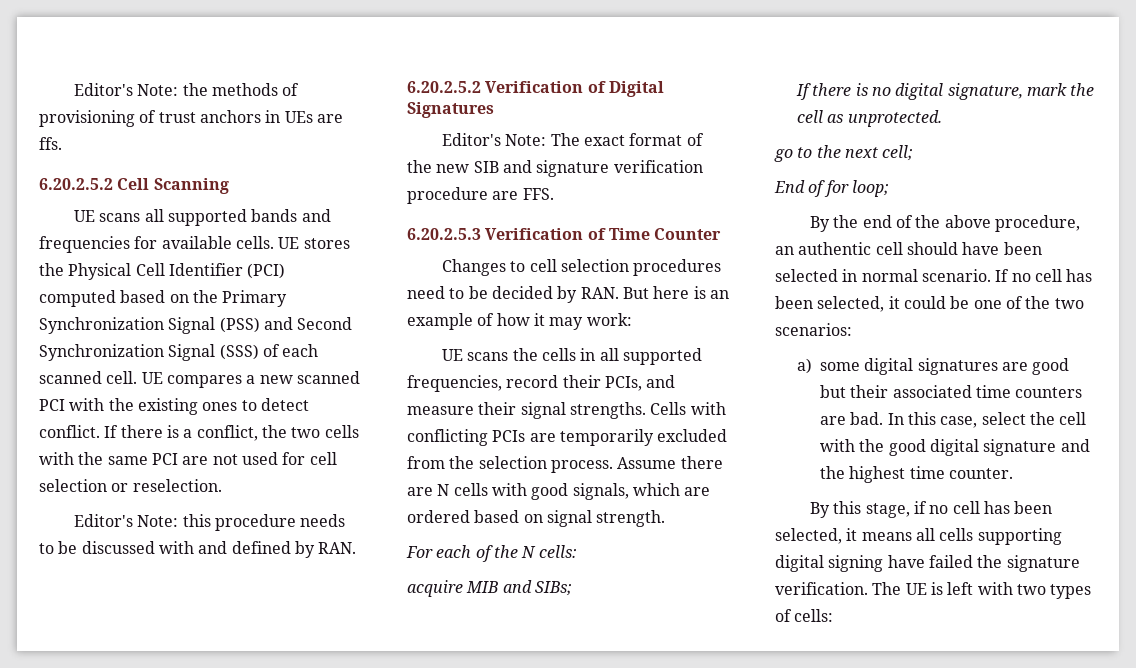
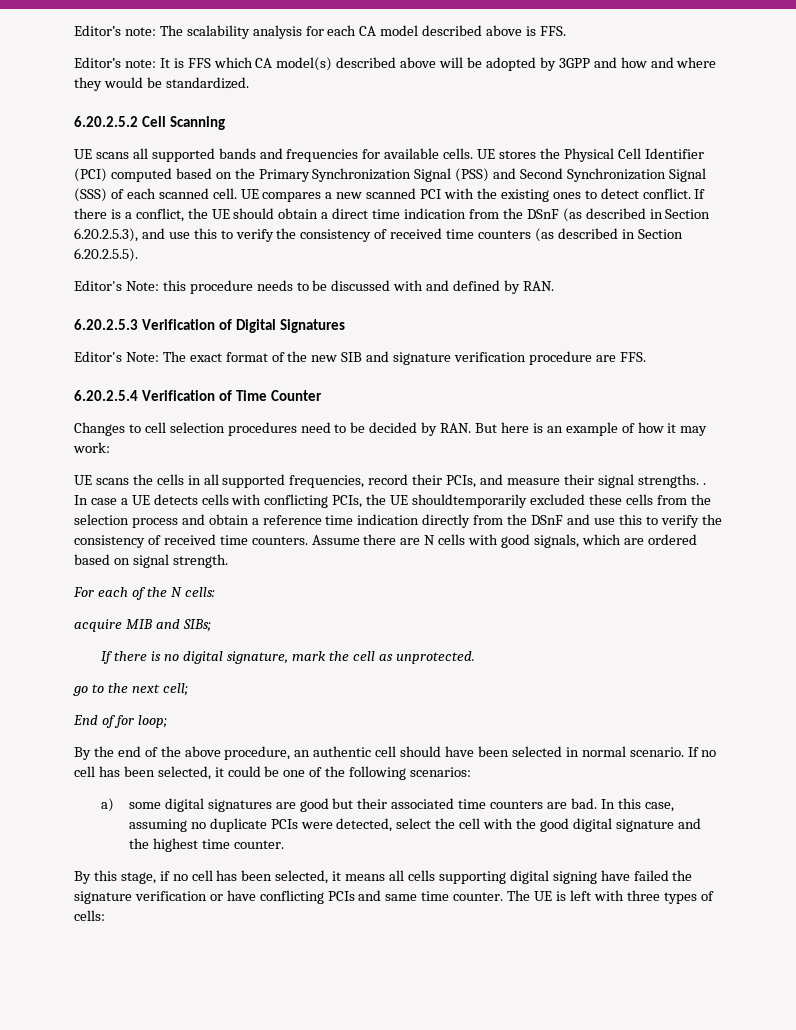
- Editor's Note: the methods of provisioning of trust anchors in UEs are ffs.
+ Editor’s note: The scalability analysis for each CA model described above is FFS.
+ Editor’s note: It is FFS which CA model(s) described above will be adopted by 3GPP and how and where they would be standardized.
- If there is a conflict, the two cells with the same PCI are not used for cell selection or reselection.
+ If there is a conflict, the UE should obtain a direct time indication from the DSnF (as described in Section 6.20.2.5.3), and use this to verify the consistency of received time counters (as described in Section 6.20.2.5.5).
- 6.20.2.5.2 Verification of Digital Signatures
+ 6.20.2.5.3 Verification of Digital Signatures
- 6.20.2.5.3 Verification of Time Counter
+ 6.20.2.5.4 Verification of Time Counter
- UE scans the cells in all supported frequencies, record their PCIs, and measure their signal strengths. Cells with conflicting PCIs are temporarily excluded from the selection process.
+ UE scans the cells in all supported frequencies, record their PCIs, and measure their signal strengths. . In case a UE detects cells with conflicting PCIs, the UE shouldtemporarily excluded these cells from the selection process and obtain a reference time indication directly from the DSnF and use this to verify the consistency of received time counters.
- If no cell has been selected, it could be one of the two scenarios:
+ If no cell has been selected, it could be one of the following scenarios:
- In this case, select the cell with the good digital signature and the highest time counter.
+ In this case, assuming no duplicate PCIs were detected, select the cell with the good digital signature and the highest time counter.
- By this stage, if no cell has been selected, it means all cells supporting digital signing have failed the signature verification.
+ By this stage, if no cell has been selected, it means all cells supporting digital signing have failed the signature verification or have conflicting PCIs and same time counter.
- The UE is left with two types of cells:
+ The UE is left with three types of cells:

